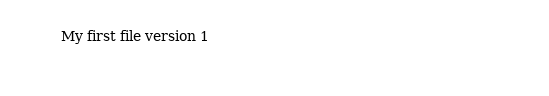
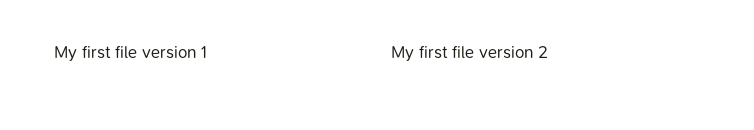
+ My first file version 2

